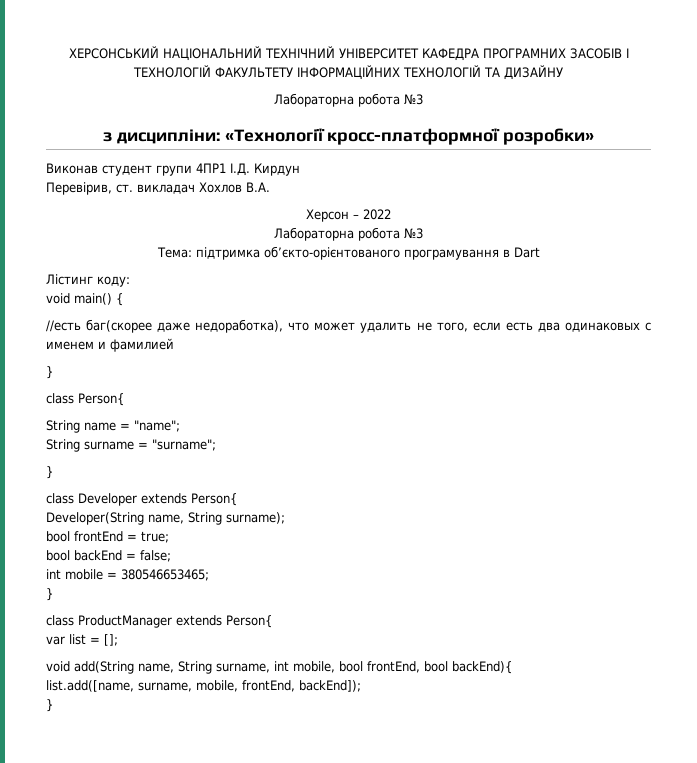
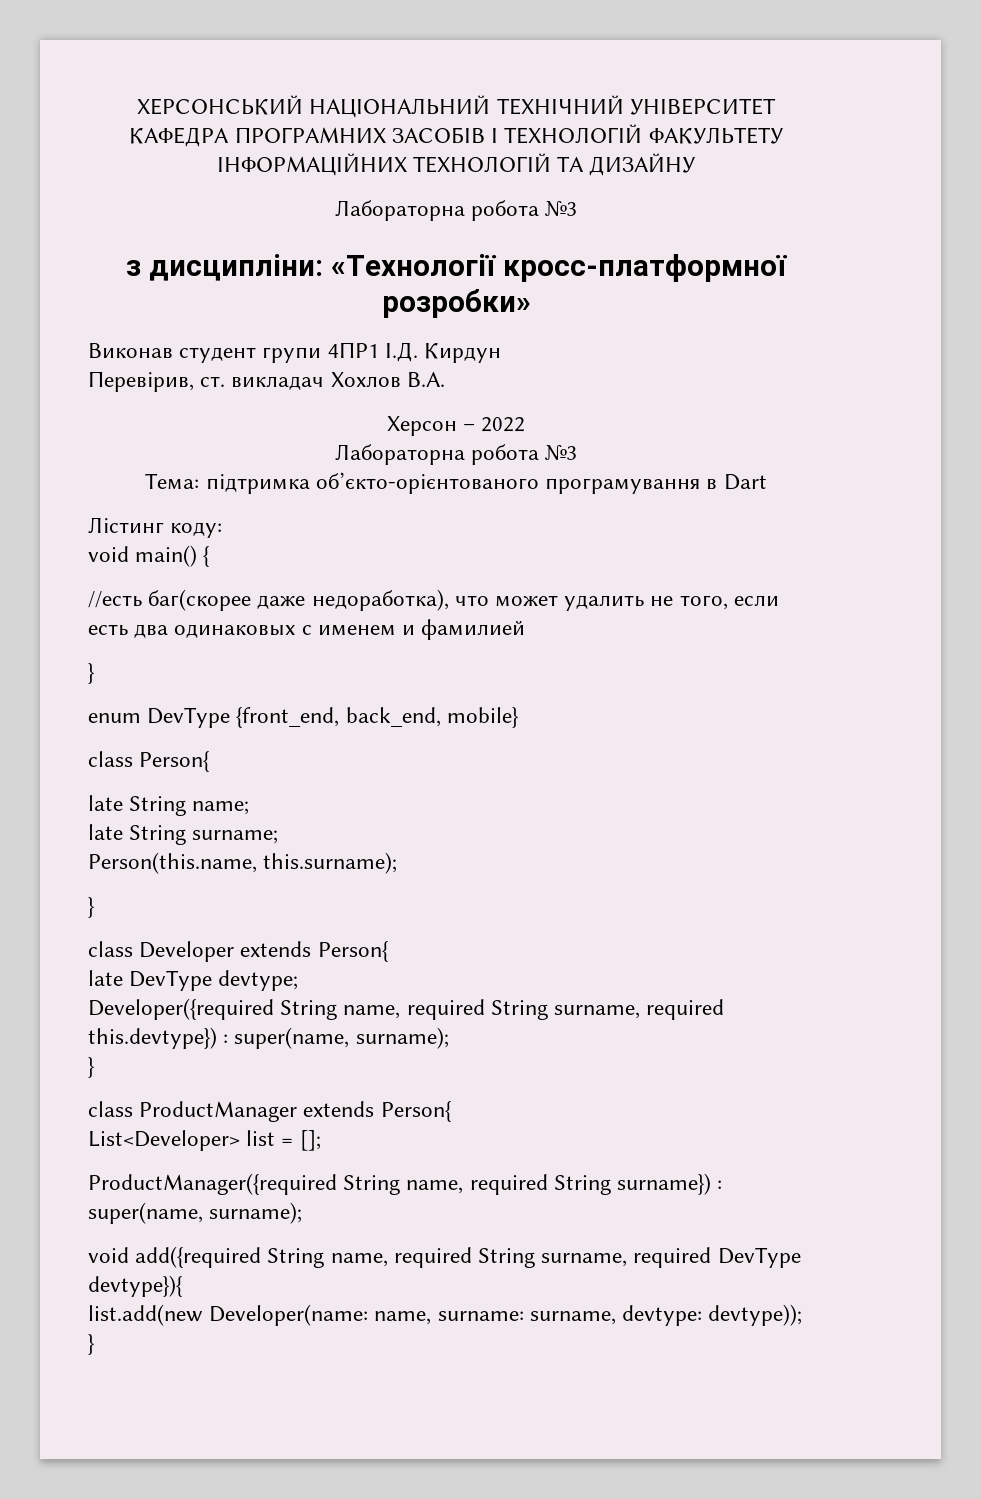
+ enum DevType {front_end, back_end, mobile}
  class Person{
- String name = "name";
- String surname = "surname";
+ late String name;
+ late String surname;
+ Person(this.name, this.surname);
- Developer(String name, String surname);
- bool frontEnd = true;
- bool backEnd = false;
- int mobile = 380546653465;
+ late DevType devtype;
+ Developer({required String name, required String surname, required this.devtype}) : super(name, surname);
- var list = [];
+ List<Developer> list = [];
- void add(String name, String surname, int mobile, bool frontEnd, bool backEnd){
- list.add([name, surname, mobile, frontEnd, backEnd]);
+ ProductManager({required String name, required String surname}) : super(name, surname);
+ void add({required String name, required String surname, required DevType devtype}){
+ list.add(new Developer(name: name, surname: surname, devtype: devtype));

